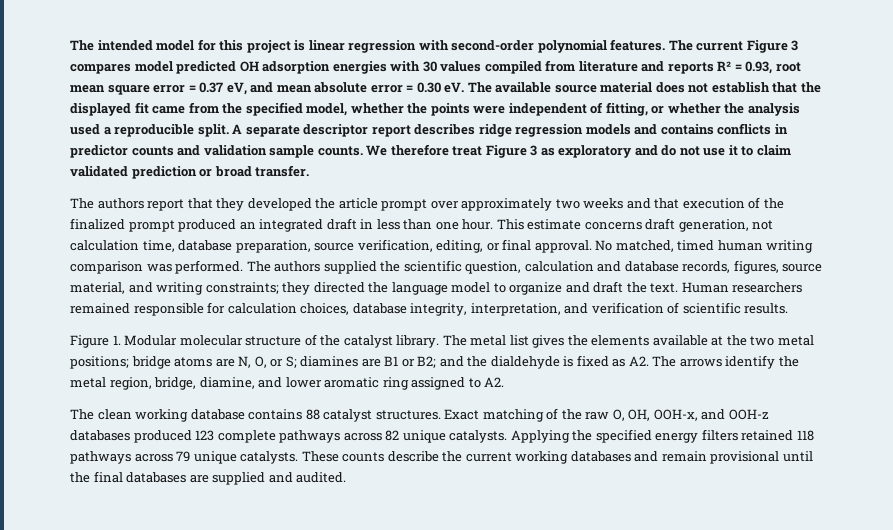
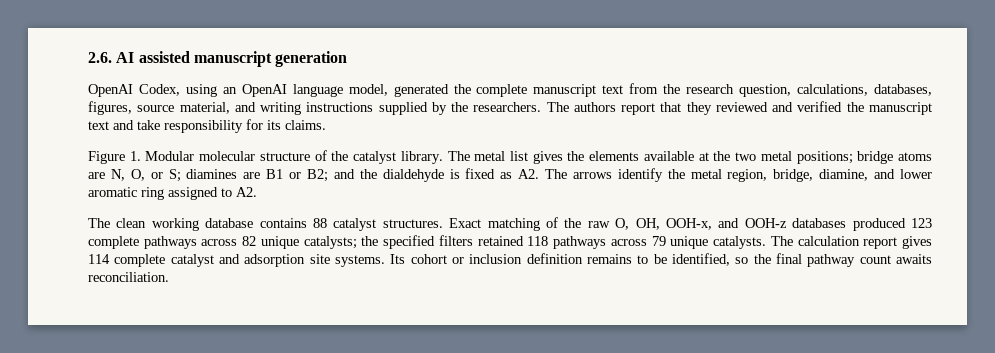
- The intended model for this project is linear regression with second-order polynomial features. The current Figure 3 compares model predicted OH adsorption energies with 30 values compiled from literature and reports R² = 0.93, root mean square error = 0.37 eV, and mean absolute error = 0.30 eV. The available source material does not establish that the displayed fit came from the specified model, whether the points were independent of fitting, or whether the analysis used a reproducible split. A separate descriptor report describes ridge regression models and contains conflicts in predictor counts and validation sample counts. We therefore treat Figure 3 as exploratory and do not use it to claim validated prediction or broad transfer.
- The authors report that they developed the article prompt over approximately two weeks and that execution of the finalized prompt produced an integrated draft in less than one hour. This estimate concerns draft generation, not calculation time, database preparation, source verification, editing, or final approval. No matched, timed human writing comparison was performed. The authors supplied the scientific question, calculation and database records, figures, source material, and writing constraints; they directed the language model to organize and draft the text. Human researchers remained responsible for calculation choices, database integrity, interpretation, and verification of scientific results.
+ 2.6. AI assisted manuscript generation
+ OpenAI Codex, using an OpenAI language model, generated the complete manuscript text from the research question, calculations, databases, figures, source material, and writing instructions supplied by the researchers. The authors report that they reviewed and verified the manuscript text and take responsibility for its claims.
- Exact matching of the raw O, OH, OOH-x, and OOH-z databases produced 123 complete pathways across 82 unique catalysts. Applying the specified energy filters retained 118 pathways across 79 unique catalysts.
+ Exact matching of the raw O, OH, OOH-x, and OOH-z databases produced 123 complete pathways across 82 unique catalysts; the specified filters retained 118 pathways across 79 unique catalysts.
- These counts describe the current working databases and remain provisional until the final databases are supplied and audited.
+ The calculation report gives 114 complete catalyst and adsorption site systems. Its cohort or inclusion definition remains to be identified, so the final pathway count awaits reconciliation.

